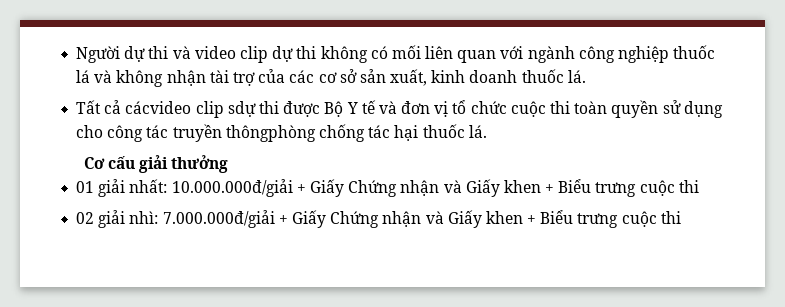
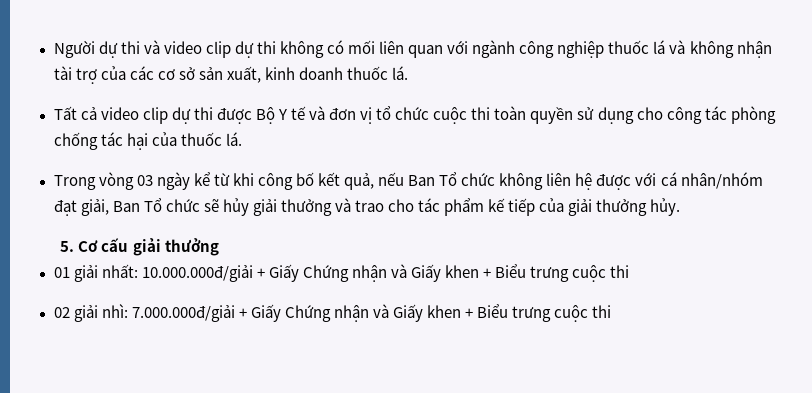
- Tất cả cácvideo clip sdự thi được Bộ Y tế và đơn vị tổ chức cuộc thi toàn quyền sử dụng cho công tác truyền thôngphòng chống tác hại thuốc lá.
- Cơ cấu giải thưởng
+ Tất cả video clip dự thi được Bộ Y tế và đơn vị tổ chức cuộc thi toàn quyền sử dụng cho công tác phòng chống tác hại của thuốc lá.
+ Trong vòng 03 ngày kể từ khi công bố kết quả, nếu Ban Tổ chức không liên hệ được với cá nhân/nhóm đạt giải, Ban Tổ chức sẽ hủy giải thưởng và trao cho tác phẩm kế tiếp của giải thưởng hủy.
+ 5. Cơ cấu giải thưởng

